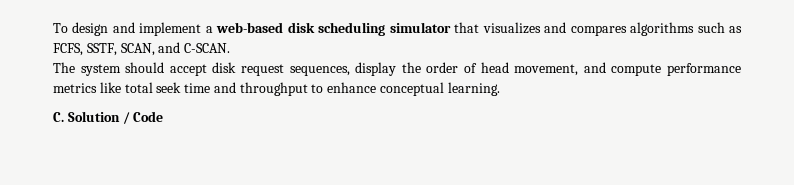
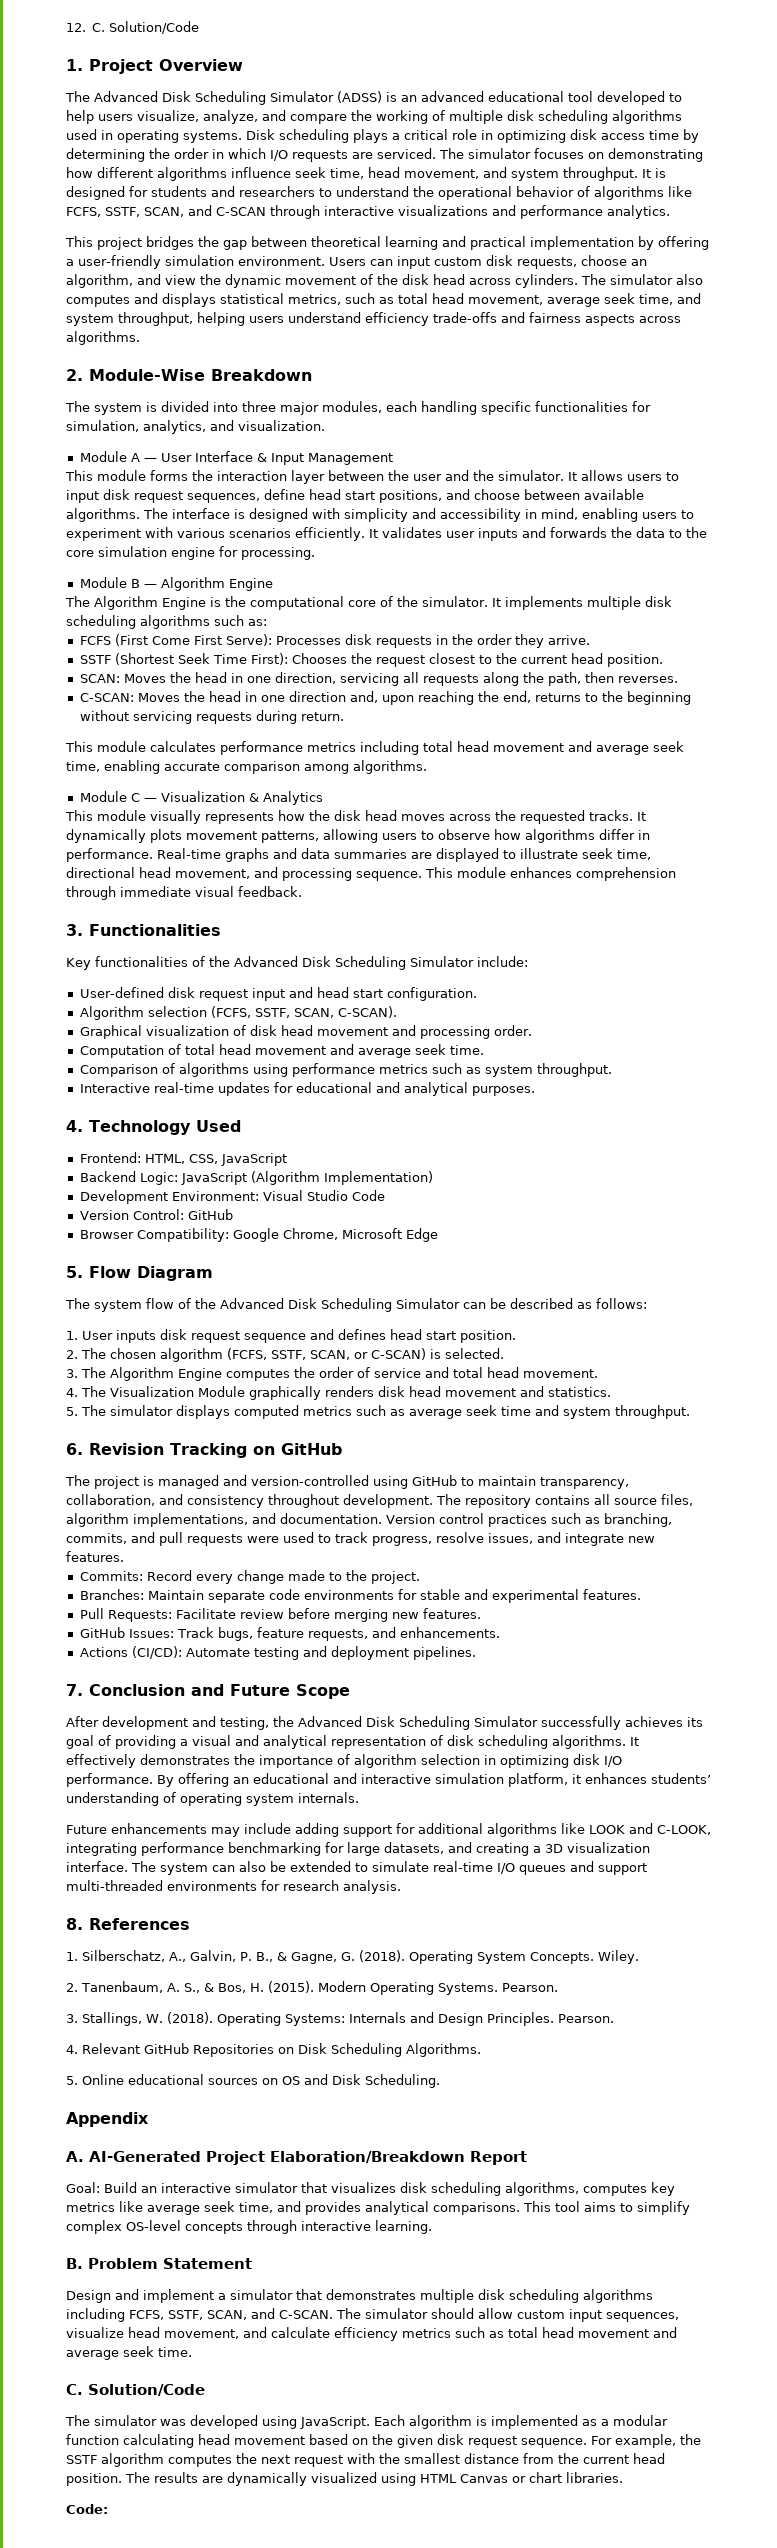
- To design and implement a web-based disk scheduling simulator that visualizes and compares algorithms such as FCFS, SSTF, SCAN, and C-SCAN.
- The system should accept disk request sequences, display the order of head movement, and compute performance metrics like total seek time and throughput to enhance conceptual learning.
- C. Solution / Code
+ 12. C. Solution/Code
+ 1. Project Overview
+ The Advanced Disk Scheduling Simulator (ADSS) is an advanced educational tool developed to help users visualize, analyze, and compare the working of multiple disk scheduling algorithms used in operating systems. Disk scheduling plays a critical role in optimizing disk access time by determining the order in which I/O requests are serviced. The simulator focuses on demonstrating how different algorithms influence seek time, head movement, and system throughput. It is designed for students and researchers to understand the operational behavior of algorithms like FCFS, SSTF, SCAN, and C-SCAN through interactive visualizations and performance analytics.
+ This project bridges the gap between theoretical learning and practical implementation by offering a user-friendly simulation environment. Users can input custom disk requests, choose an algorithm, and view the dynamic movement of the disk head across cylinders. The simulator also computes and displays statistical metrics, such as total head movement, average seek time, and system throughput, helping users understand efficiency trade-offs and fairness aspects across algorithms.
+ 2. Module-Wise Breakdown
+ The system is divided into three major modules, each handling specific functionalities for simulation, analytics, and visualization.
+ Module A — User Interface & Input Management
+ This module forms the interaction layer between the user and the simulator. It allows users to input disk request sequences, define head start positions, and choose between available algorithms. The interface is designed with simplicity and accessibility in mind, enabling users to experiment with various scenarios efficiently. It validates user inputs and forwards the data to the core simulation engine for processing.
+ Module B — Algorithm Engine
+ The Algorithm Engine is the computational core of the simulator. It implements multiple disk scheduling algorithms such as:
+ FCFS (First Come First Serve): Processes disk requests in the order they arrive.
+ SSTF (Shortest Seek Time First): Chooses the request closest to the current head position.
+ SCAN: Moves the head in one direction, servicing all requests along the path, then reverses.
+ C-SCAN: Moves the head in one direction and, upon reaching the end, returns to the beginning without servicing requests during return.
+ This module calculates performance metrics including total head movement and average seek time, enabling accurate comparison among algorithms.
+ Module C — Visualization & Analytics
+ This module visually represents how the disk head moves across the requested tracks. It dynamically plots movement patterns, allowing users to observe how algorithms differ in performance. Real-time graphs and data summaries are displayed to illustrate seek time, directional head movement, and processing sequence. This module enhances comprehension through immediate visual feedback.
+ 3. Functionalities
+ Key functionalities of the Advanced Disk Scheduling Simulator include:
+ User-defined disk request input and head start configuration.
+ Algorithm selection (FCFS, SSTF, SCAN, C-SCAN).
+ Graphical visualization of disk head movement and processing order.
+ Computation of total head movement and average seek time.
+ Comparison of algorithms using performance metrics such as system throughput.
+ Interactive real-time updates for educational and analytical purposes.
+ 4. Technology Used
+ Frontend: HTML, CSS, JavaScript
+ Backend Logic: JavaScript (Algorithm Implementation)
+ Development Environment: Visual Studio Code
+ Version Control: GitHub
+ Browser Compatibility: Google Chrome, Microsoft Edge
+ 5. Flow Diagram
+ The system flow of the Advanced Disk Scheduling Simulator can be described as follows:
+ 1. User inputs disk request sequence and defines head start position.
+ 2. The chosen algorithm (FCFS, SSTF, SCAN, or C-SCAN) is selected.
+ 3. The Algorithm Engine computes the order of service and total head movement.
+ 4. The Visualization Module graphically renders disk head movement and statistics.
+ 5. The simulator displays computed metrics such as average seek time and system throughput.
+ 6. Revision Tracking on GitHub
+ The project is managed and version-controlled using GitHub to maintain transparency, collaboration, and consistency throughout development. The repository contains all source files, algorithm implementations, and documentation. Version control practices such as branching, commits, and pull requests were used to track progress, resolve issues, and integrate new features.
+ Commits: Record every change made to the project.
+ Branches: Maintain separate code environments for stable and experimental features.
+ Pull Requests: Facilitate review before merging new features.
+ GitHub Issues: Track bugs, feature requests, and enhancements.
+ Actions (CI/CD): Automate testing and deployment pipelines.
+ 7. Conclusion and Future Scope
+ After development and testing, the Advanced Disk Scheduling Simulator successfully achieves its goal of providing a visual and analytical representation of disk scheduling algorithms. It effectively demonstrates the importance of algorithm selection in optimizing disk I/O performance. By offering an educational and interactive simulation platform, it enhances students’ understanding of operating system internals.
+ Future enhancements may include adding support for additional algorithms like LOOK and C-LOOK, integrating performance benchmarking for large datasets, and creating a 3D visualization interface. The system can also be extended to simulate real-time I/O queues and support multi-threaded environments for research analysis.
+ 8. References
+ 1. Silberschatz, A., Galvin, P. B., & Gagne, G. (2018). Operating System Concepts. Wiley.
+ 2. Tanenbaum, A. S., & Bos, H. (2015). Modern Operating Systems. Pearson.
+ 3. Stallings, W. (2018). Operating Systems: Internals and Design Principles. Pearson.
+ 4. Relevant GitHub Repositories on Disk Scheduling Algorithms.
+ 5. Online educational sources on OS and Disk Scheduling.
+ Appendix
+ A. AI-Generated Project Elaboration/Breakdown Report
+ Goal: Build an interactive simulator that visualizes disk scheduling algorithms, computes key metrics like average seek time, and provides analytical comparisons. This tool aims to simplify complex OS-level concepts through interactive learning.
+ B. Problem Statement
+ Design and implement a simulator that demonstrates multiple disk scheduling algorithms including FCFS, SSTF, SCAN, and C-SCAN. The simulator should allow custom input sequences, visualize head movement, and calculate efficiency metrics such as total head movement and average seek time.
+ C. Solution/Code
+ The simulator was developed using JavaScript. Each algorithm is implemented as a modular function calculating head movement based on the given disk request sequence. For example, the SSTF algorithm computes the next request with the smallest distance from the current head position. The results are dynamically visualized using HTML Canvas or chart libraries.
+ Code:

